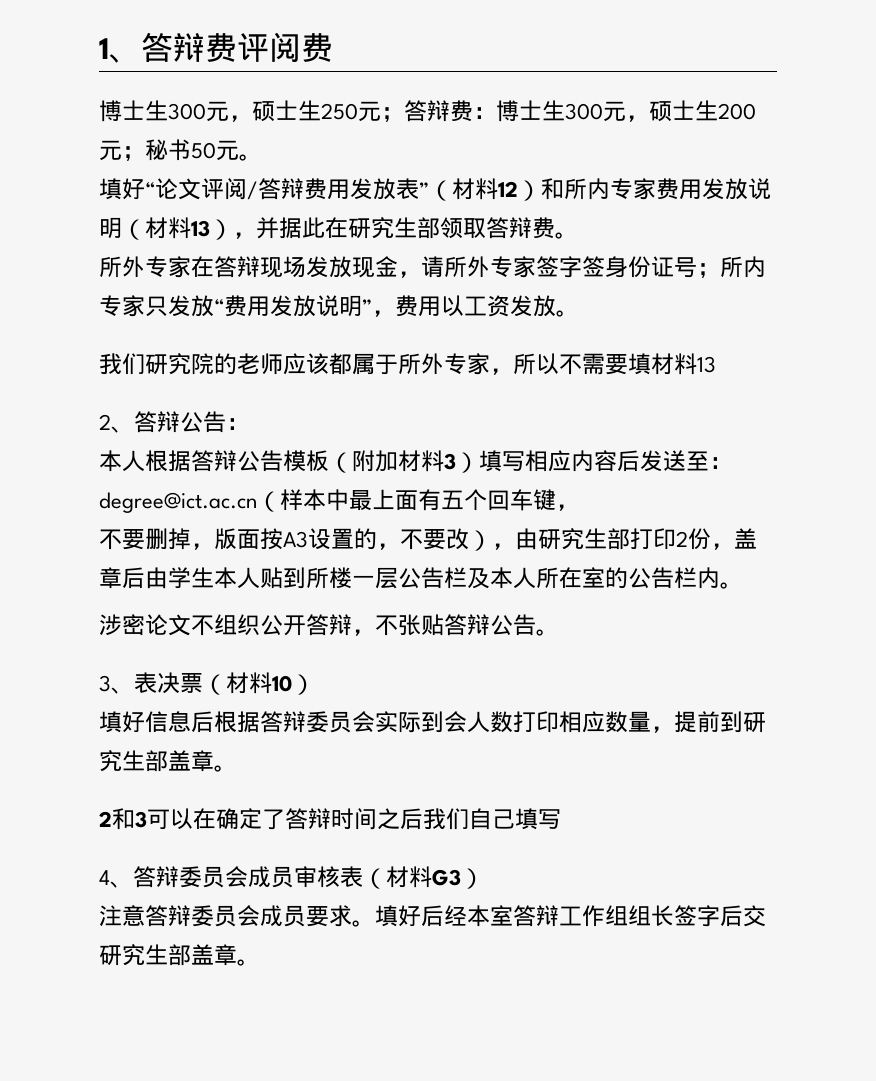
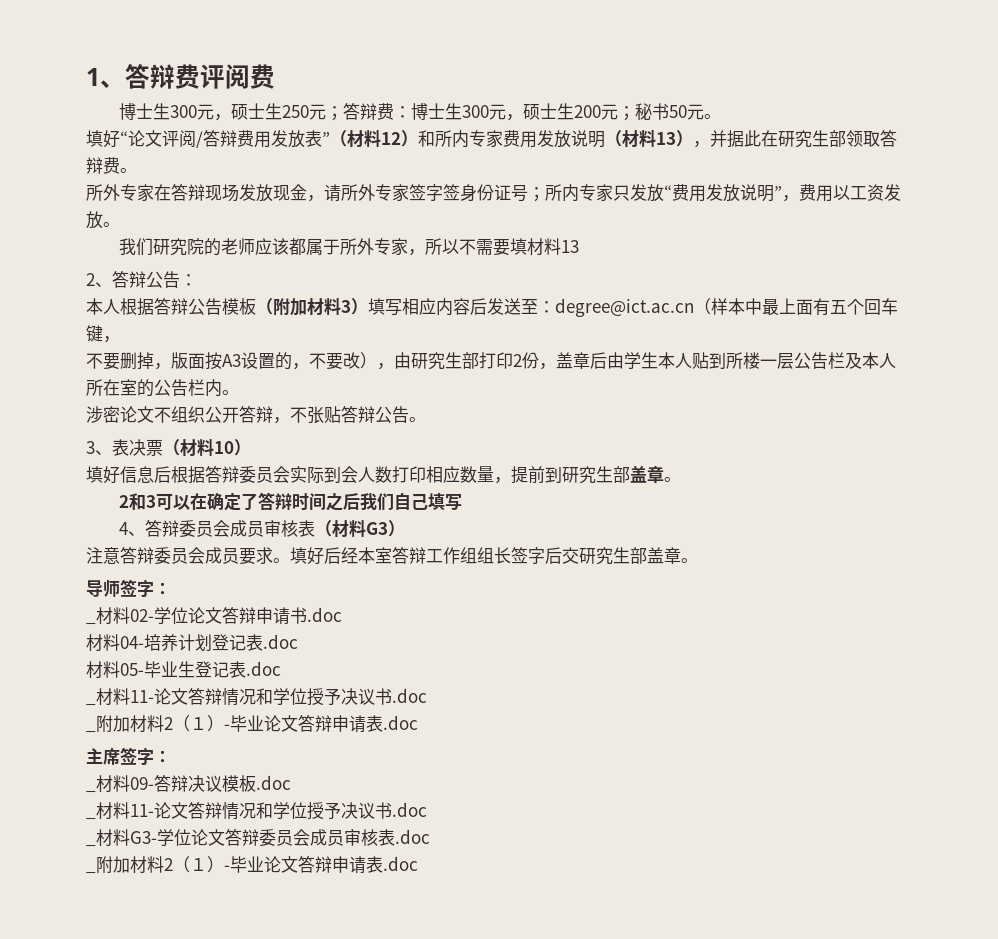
+ 导师签字：
+ _材料02-学位论文答辩申请书.doc
+ 材料04-培养计划登记表.doc
+ 材料05-毕业生登记表.doc
+ _材料11-论文答辩情况和学位授予决议书.doc
+ _附加材料2（１）-毕业论文答辩申请表.doc
+ 主席签字：
+ _材料09-答辩决议模板.doc
+ _材料11-论文答辩情况和学位授予决议书.doc
+ _材料G3-学位论文答辩委员会成员审核表.doc
+ _附加材料2（１）-毕业论文答辩申请表.doc

